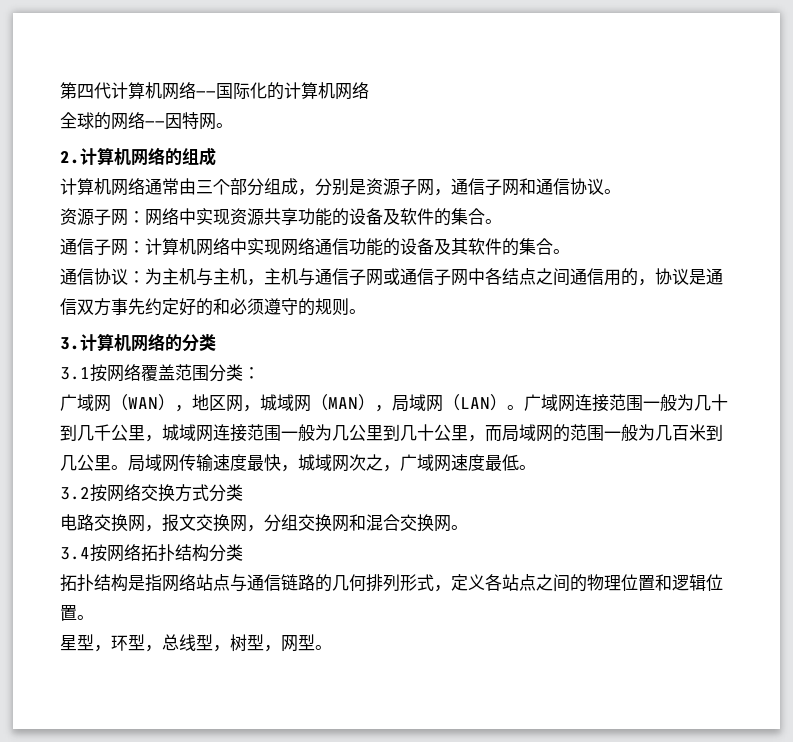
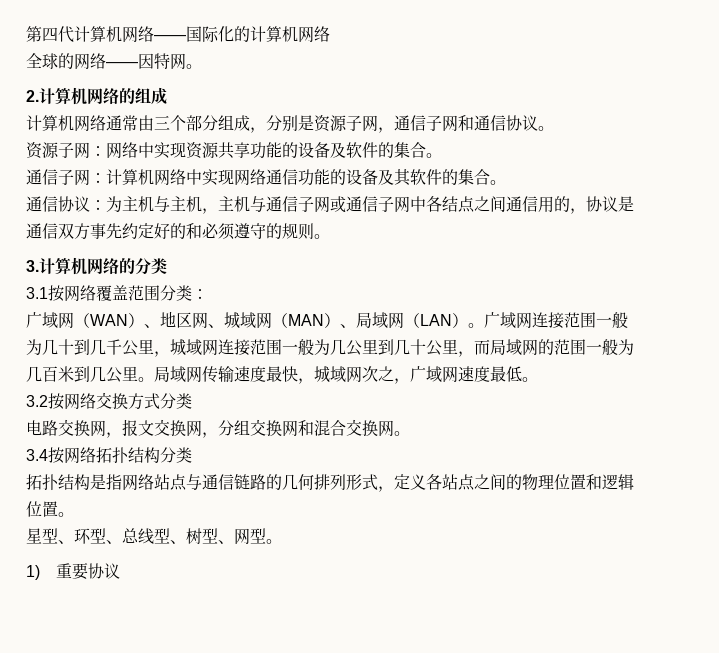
- 广域网（WAN），地区网，城域网（MAN），局域网（LAN）。
+ 广域网（WAN）、地区网、城域网（MAN）、局域网（LAN）。
- 星型，环型，总线型，树型，网型。
+ 星型、环型、总线型、树型、网型。
+ 1)重要协议

